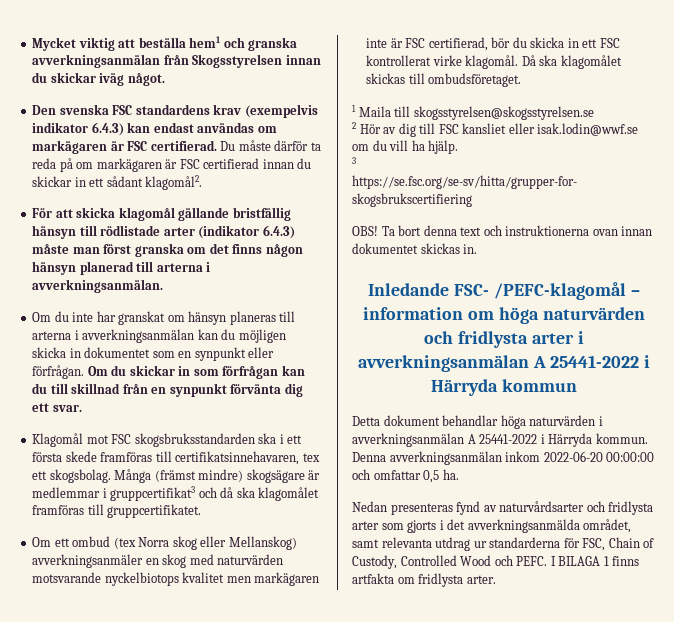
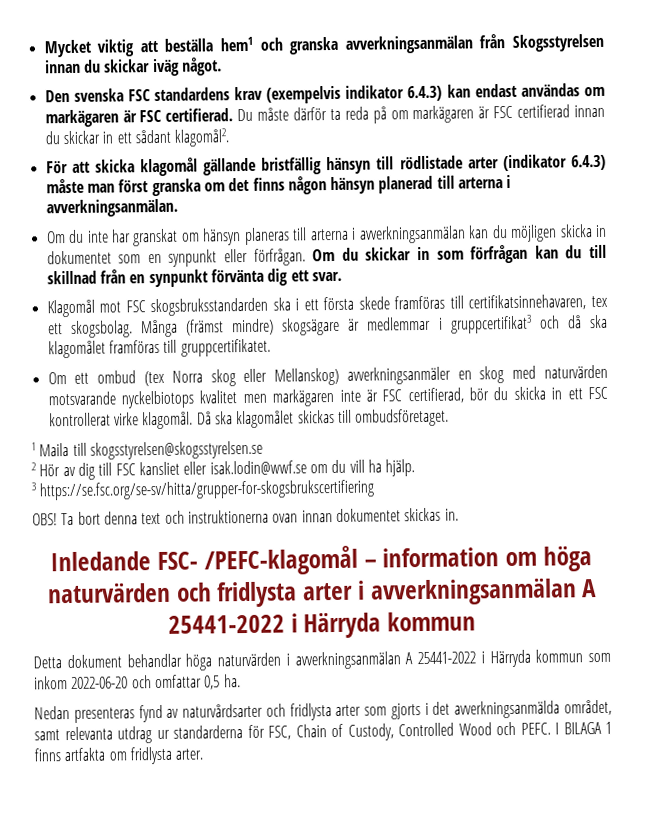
- Detta dokument behandlar höga naturvärden i avverkningsanmälan A 25441-2022 i Härryda kommun. Denna avverkningsanmälan inkom 2022-06-20 00:00:00 och omfattar 0,5 ha.
+ Detta dokument behandlar höga naturvärden i avverkningsanmälan A 25441-2022 i Härryda kommun som inkom 2022-06-20 och omfattar 0,5 ha.

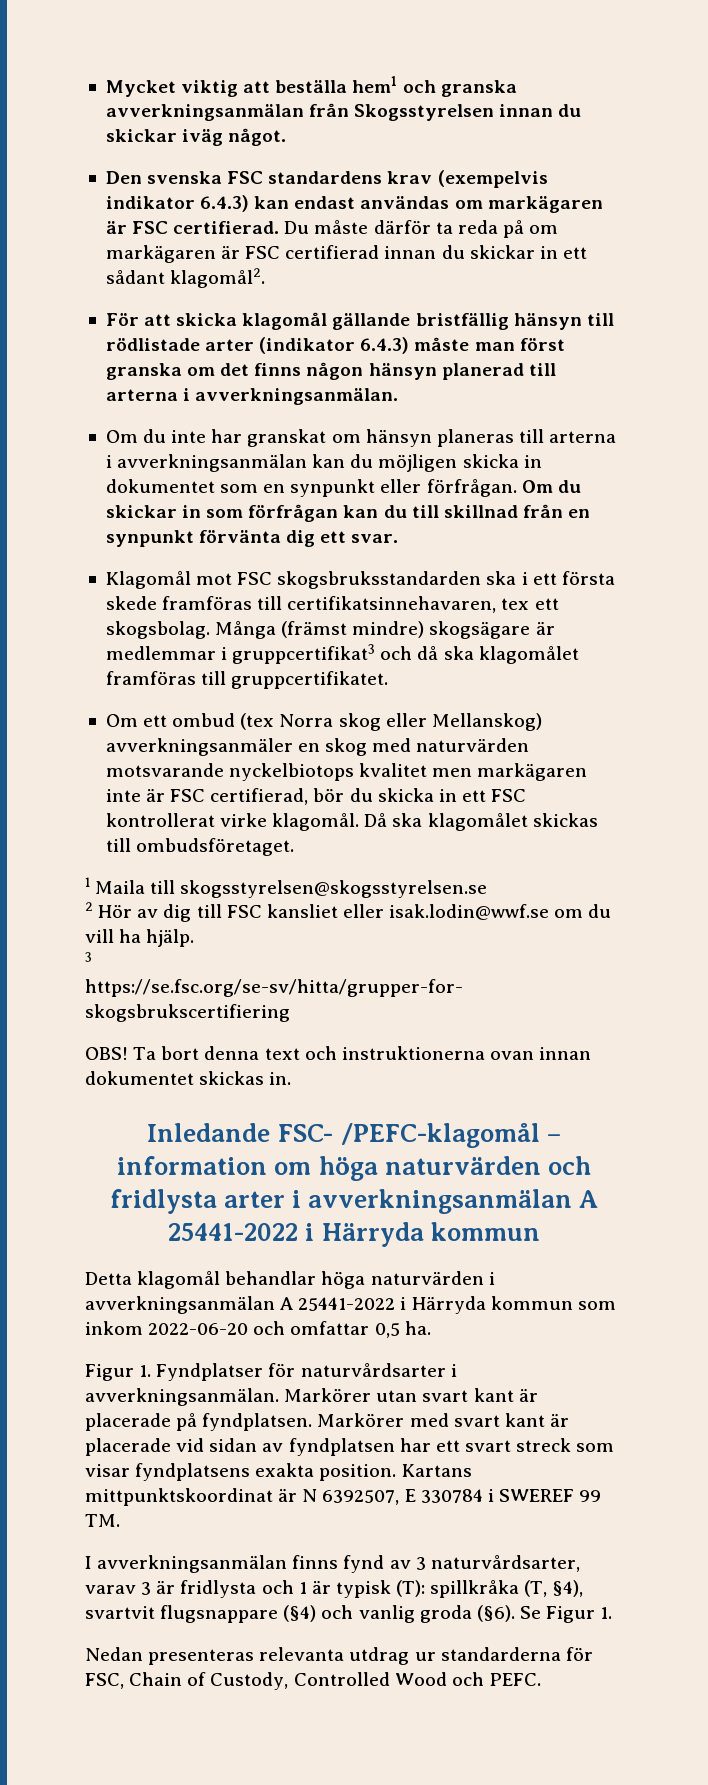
- Detta dokument behandlar höga naturvärden i avverkningsanmälan A 25441-2022 i Härryda kommun som inkom 2022-06-20 och omfattar 0,5 ha.
+ Detta klagomål behandlar höga naturvärden i avverkningsanmälan A 25441-2022 i Härryda kommun som inkom 2022-06-20 och omfattar 0,5 ha.
- Nedan presenteras fynd av naturvårdsarter och fridlysta arter som gjorts i det avverkningsanmälda området, samt relevanta utdrag ur standarderna för FSC, Chain of Custody, Controlled Wood och PEFC. I BILAGA 1 finns artfakta om fridlysta arter.
+ Figur 1. Fyndplatser för naturvårdsarter i avverkningsanmälan. Markörer utan svart kant är placerade på fyndplatsen. Markörer med svart kant är placerade vid sidan av fyndplatsen har ett svart streck som visar fyndplatsens exakta position. Kartans mittpunktskoordinat är N 6392507, E 330784 i SWEREF 99 TM.
+ I avverkningsanmälan finns fynd av 3 naturvårdsarter, varav 3 är fridlysta och 1 är typisk (T): spillkråka (T, §4), svartvit flugsnappare (§4) och vanlig groda (§6). Se Figur 1.
+ Nedan presenteras relevanta utdrag ur standarderna för FSC, Chain of Custody, Controlled Wood och PEFC.

